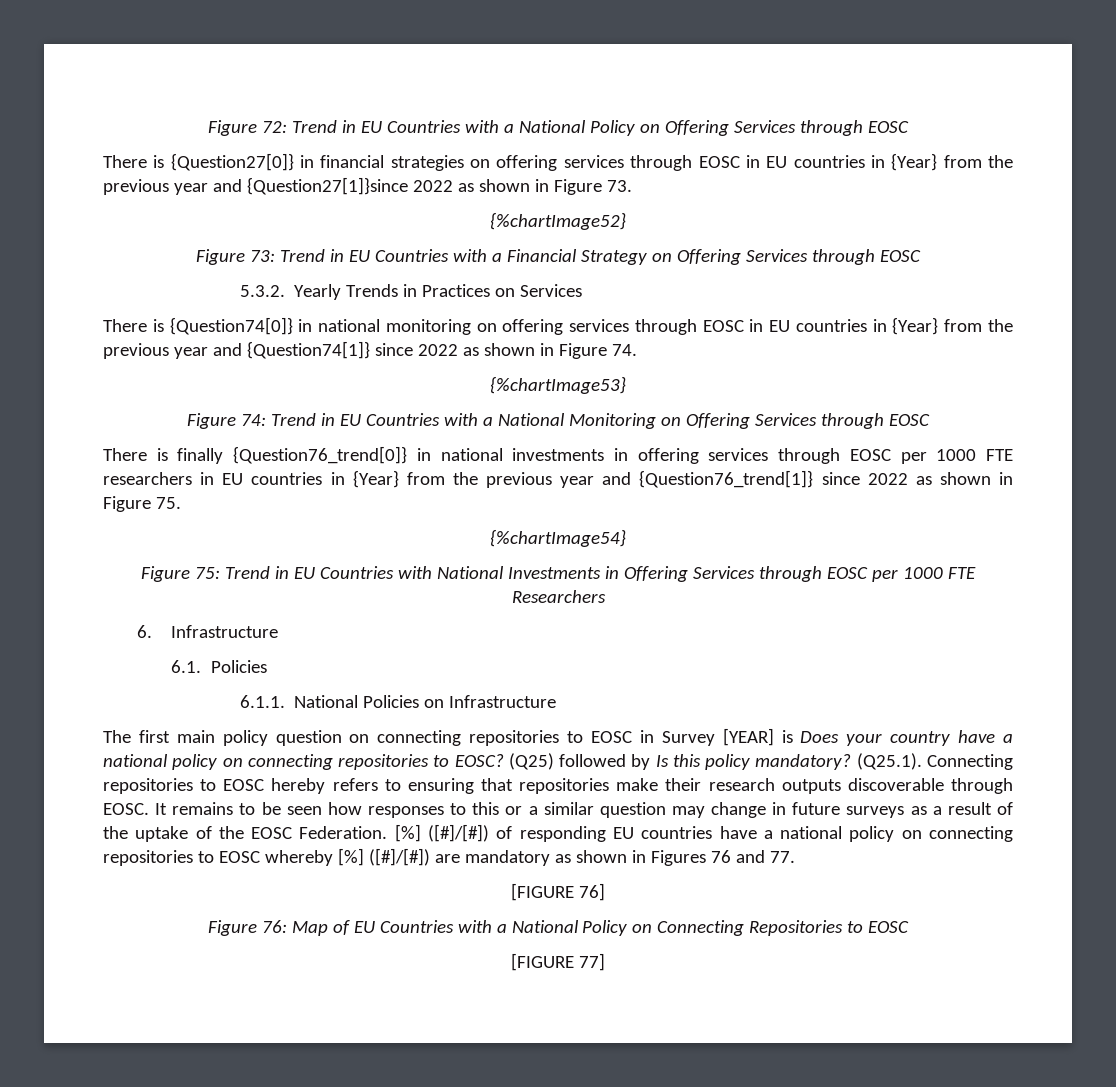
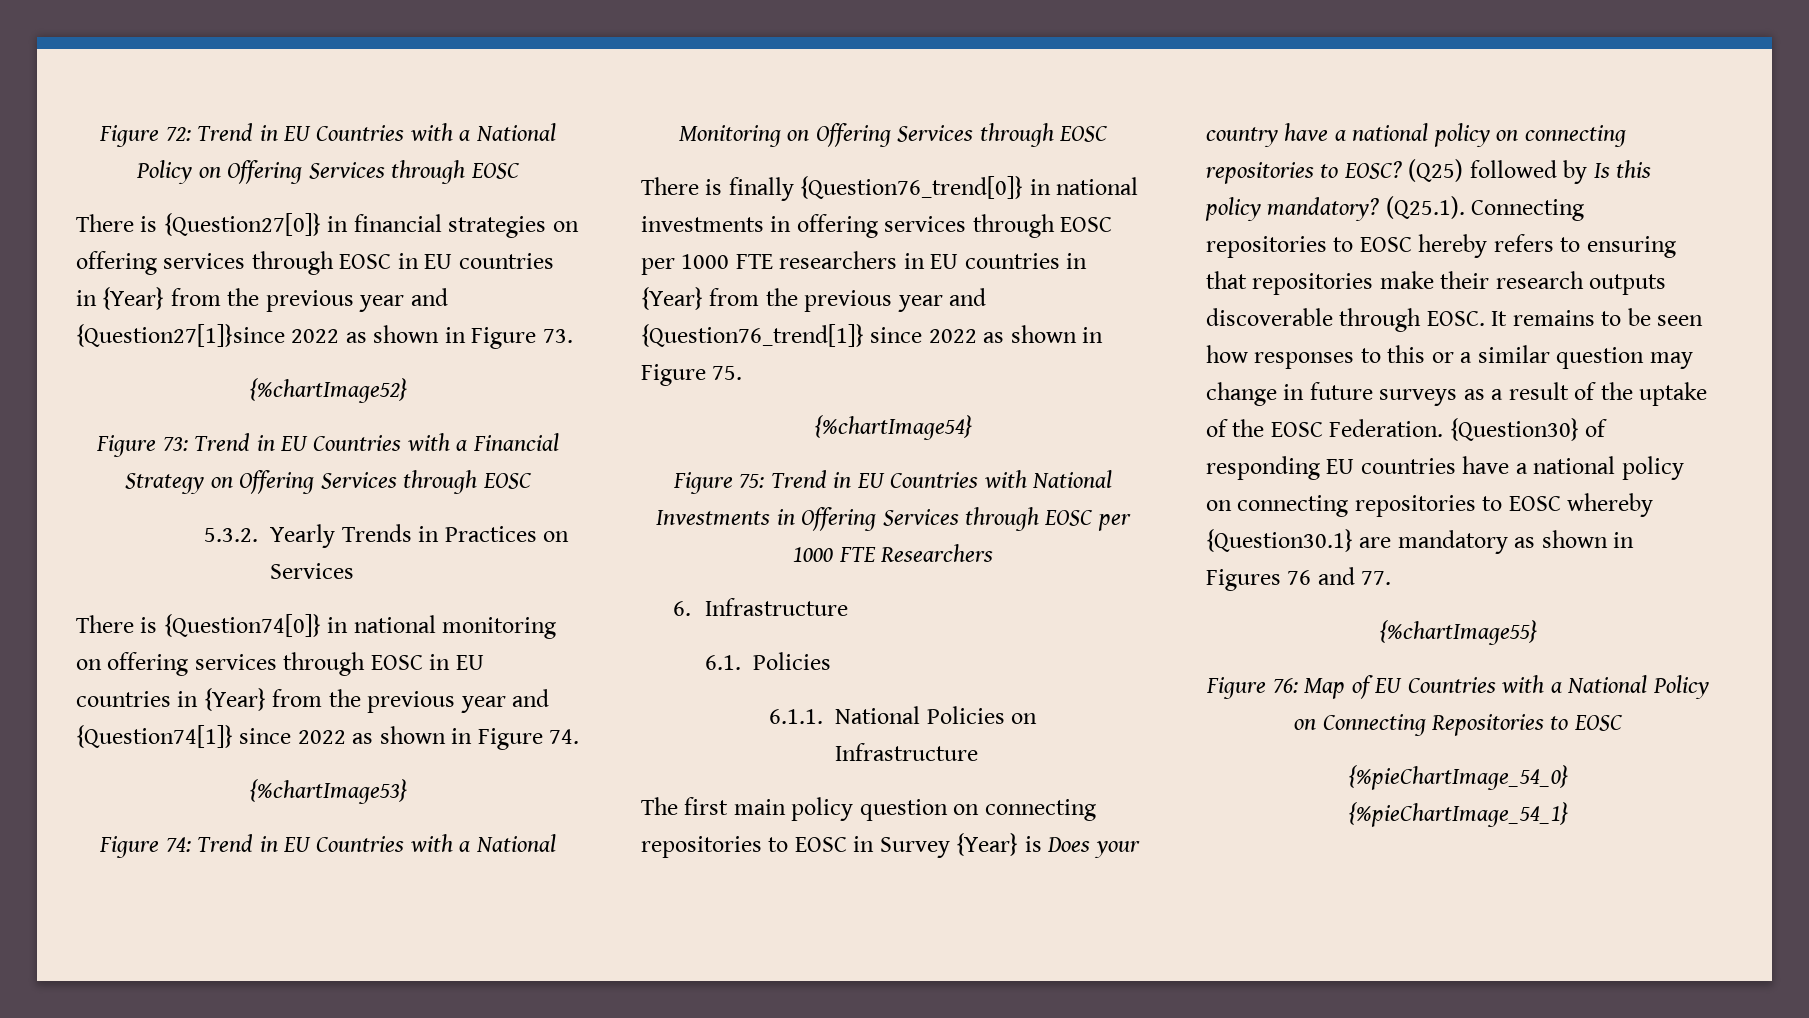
- The first main policy question on connecting repositories to EOSC in Survey [YEAR] is Does your country have a national policy on connecting repositories to EOSC?
+ The first main policy question on connecting repositories to EOSC in Survey {Year} is Does your country have a national policy on connecting repositories to EOSC?
- [%] ([#]/[#]) of responding EU countries have a national policy on connecting repositories to EOSC whereby [%] ([#]/[#]) are mandatory as shown in Figures 76 and 77.
+ {Question30} of responding EU countries have a national policy on connecting repositories to EOSC whereby {Question30.1} are mandatory as shown in Figures 76 and 77.
- [FIGURE 76]
+ {%chartImage55}
- [FIGURE 77]
+ {%pieChartImage_54_0}
+ {%pieChartImage_54_1}

